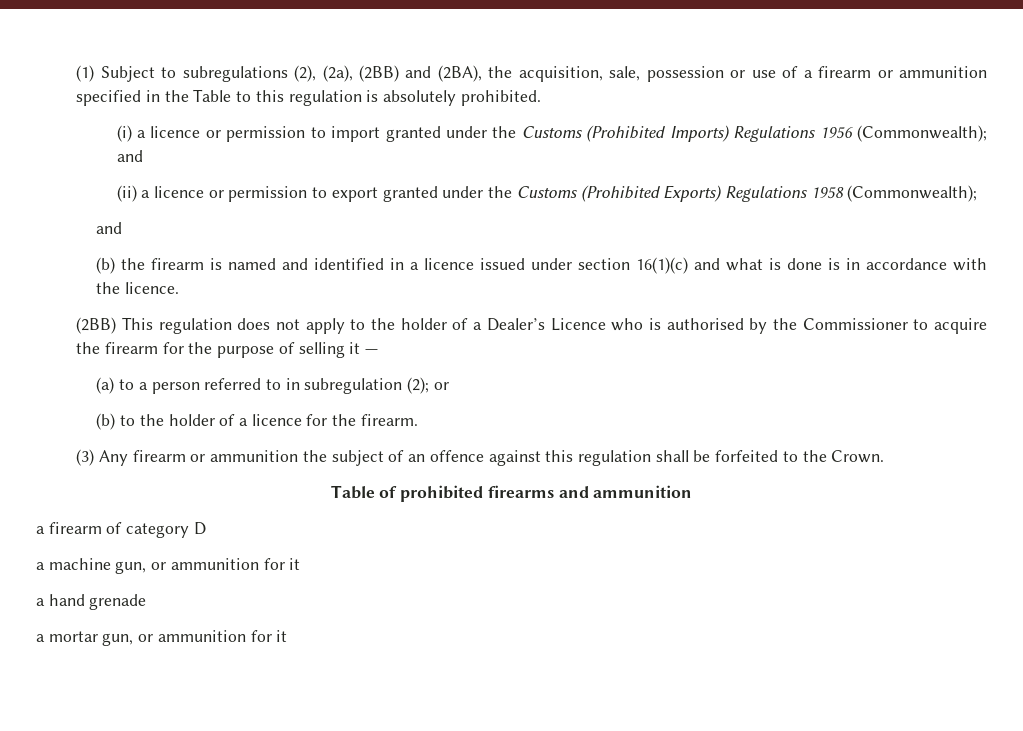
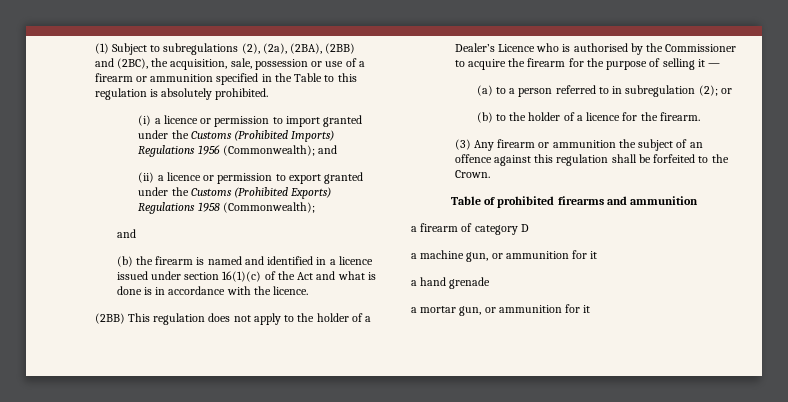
- (1) Subject to subregulations (2), (2a), (2BB) and (2BA), the acquisition, sale, possession or use of a firearm or ammunition specified in the Table to this regulation is absolutely prohibited.
+ (1) Subject to subregulations (2), (2a), (2BA), (2BB) and (2BC), the acquisition, sale, possession or use of a firearm or ammunition specified in the Table to this regulation is absolutely prohibited.
- (b) the firearm is named and identified in a licence issued under section 16(1)(c) and what is done is in accordance with the licence.
+ (b) the firearm is named and identified in a licence issued under section 16(1)(c) of the Act and what is done is in accordance with the licence.

